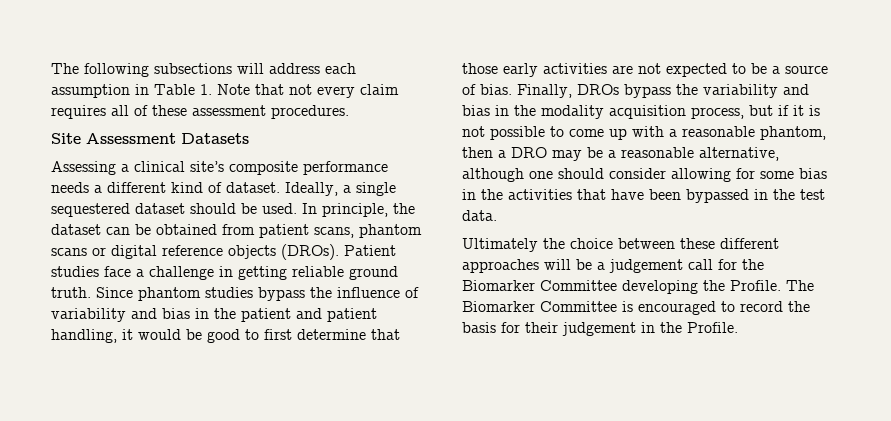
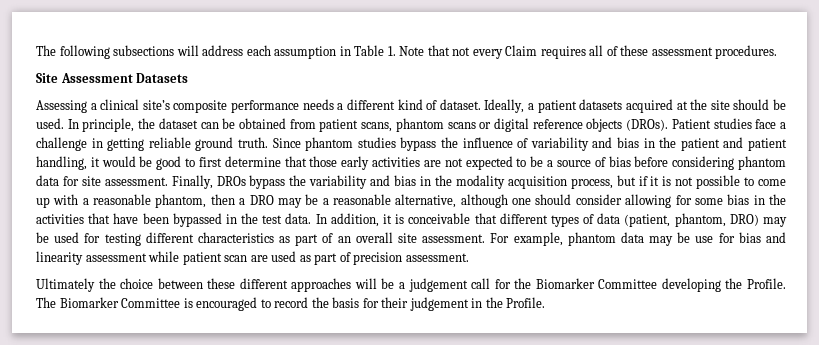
- The following subsections will address each assumption in Table 1. Note that not every claim requires all of these assessment procedures.
+ The following subsections will address each assumption in Table 1. Note that not every Claim requires all of these assessment procedures.
- Ideally, a single sequestered dataset should be used.
+ Ideally, a patient datasets acquired at the site should be used.
- Since phantom studies bypass the influence of variability and bias in the patient and patient handling, it would be good to first determine that those early activities are not expected to be a source of bias.
+ Since phantom studies bypass the influence of variability and bias in the patient and patient handling, it would be good to first determine that those early activities are not expected to be a source of bias before considering phantom data for site assessment.
+ In addition, it is conceivable that different types of data (patient, phantom, DRO) may be used for testing different characteristics as part of an overall site assessment. For example, phantom data may be use for bias and linearity assessment while patient scan are used as part of precision assessment.

